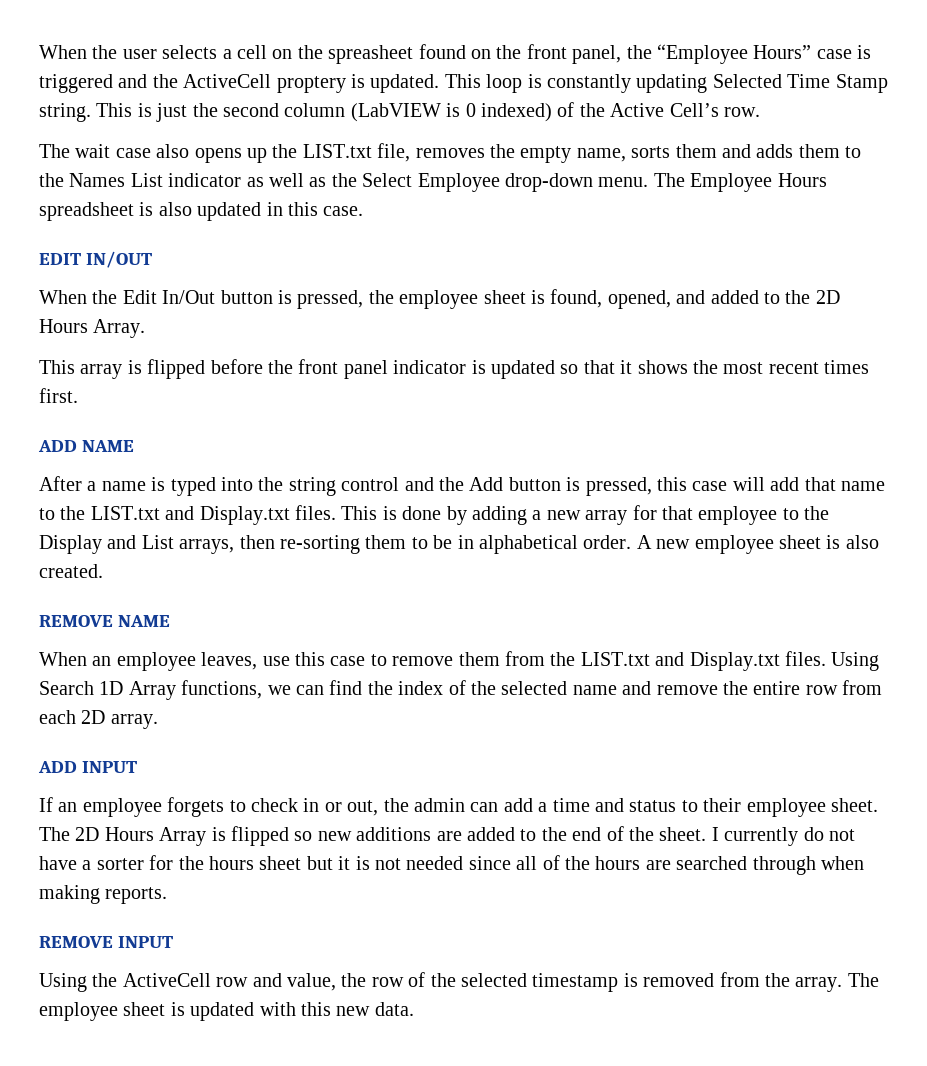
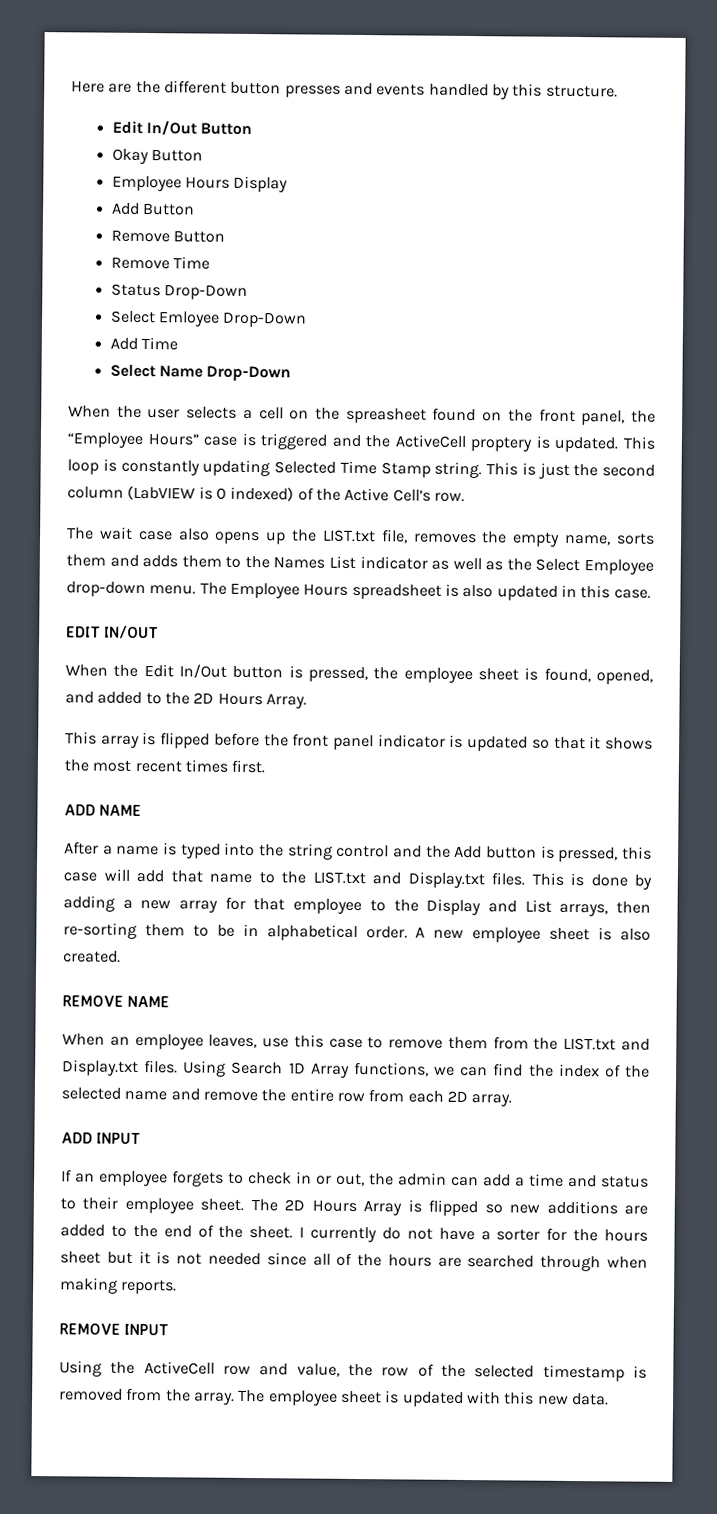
+ Here are the different button presses and events handled by this structure.
+ Edit In/Out Button
+ Okay Button
+ Employee Hours Display
+ Add Button
+ Remove Button
+ Remove Time
+ Status Drop-Down
+ Select Emloyee Drop-Down
+ Add Time
+ Select Name Drop-Down

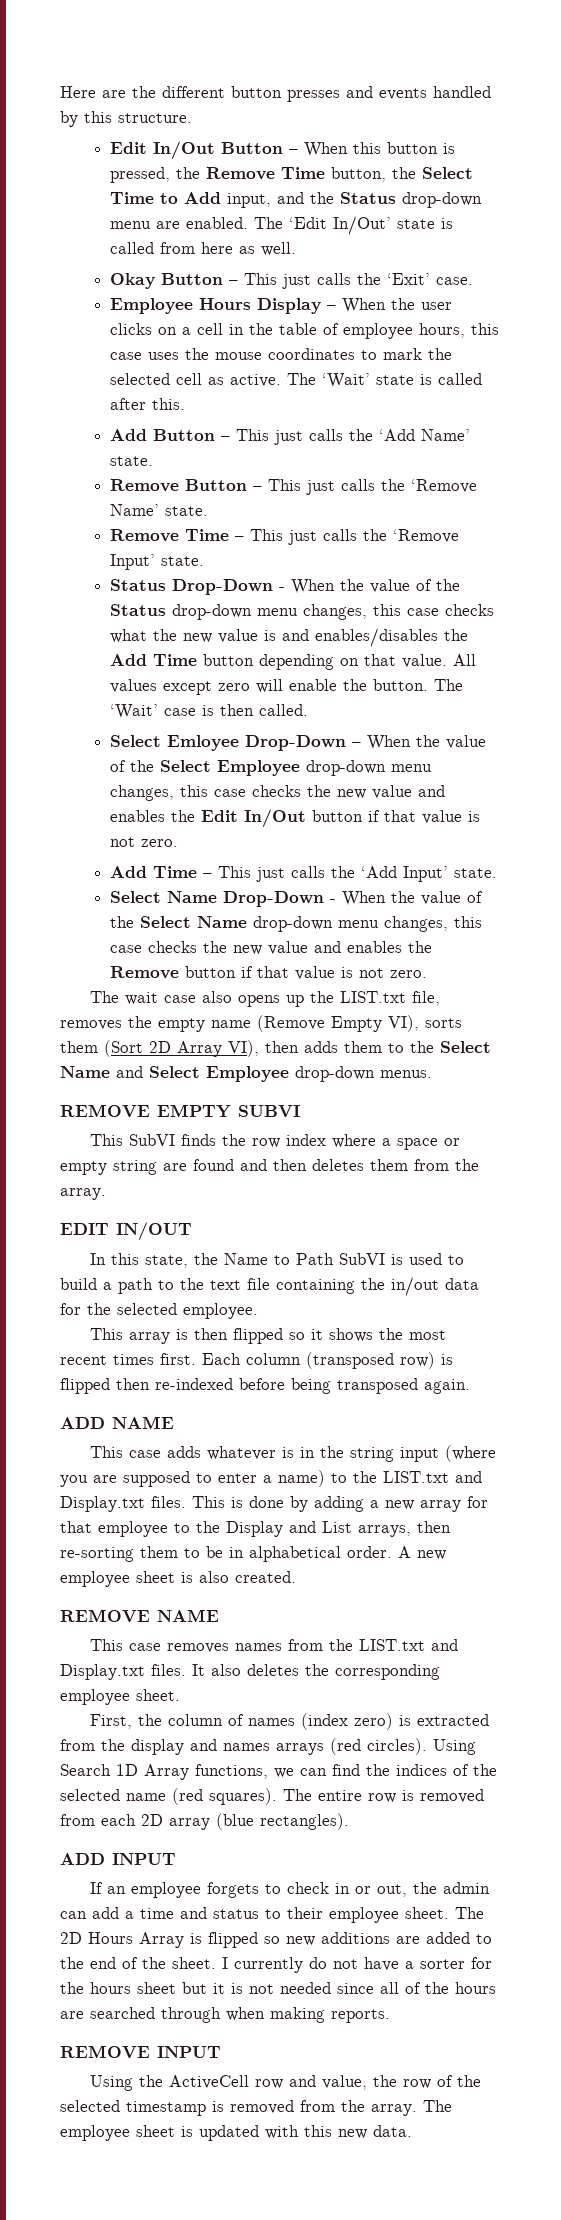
- Edit In/Out Button
- Okay Button
- Employee Hours Display
- Add Button
- Remove Button
- Remove Time
- Status Drop-Down
- Select Emloyee Drop-Down
- Add Time
+ Edit In/Out Button – When this button is pressed, the Remove Time button, the Select Time to Add input, and the Status drop-down menu are enabled. The ‘Edit In/Out’ state is called from here as well.
+ Okay Button – This just calls the ‘Exit’ case.
+ Employee Hours Display – When the user clicks on a cell in the table of employee hours, this case uses the mouse coordinates to mark the selected cell as active. The ‘Wait’ state is called after this.
+ Add Button – This just calls the ‘Add Name’ state.
+ Remove Button – This just calls the ‘Remove Name’ state.
+ Remove Time – This just calls the ‘Remove Input’ state.
+ Status Drop-Down - When the value of the Status drop-down menu changes, this case checks what the new value is and enables/disables the Add Time button depending on that value. All values except zero will enable the button. The ‘Wait’ case is then called.
+ Select Emloyee Drop-Down – When the value of the Select Employee drop-down menu changes, this case checks the new value and enables the Edit In/Out button if that value is not zero.
+ Add Time – This just calls the ‘Add Input’ state.
- Select Name Drop-Down
- When the user selects a cell on the spreasheet found on the front panel, the “Employee Hours” case is triggered and the ActiveCell proptery is updated. This loop is constantly updating Selected Time Stamp string. This is just the second column (LabVIEW is 0 indexed) of the Active Cell’s row.
+ Select Name Drop-Down - When the value of the Select Name drop-down menu changes, this case checks the new value and enables the Remove button if that value is not zero.
- The wait case also opens up the LIST.txt file, removes the empty name, sorts them and adds them to the Names List indicator as well as the Select Employee drop-down menu. The Employee Hours spreadsheet is also updated in this case.
+ The wait case also opens up the LIST.txt file, removes the empty name (Remove Empty VI), sorts them (Sort 2D Array VI), then adds them to the Select Name and Select Employee drop-down menus.
+ REMOVE EMPTY SUBVI
+ This SubVI finds the row index where a space or empty string are found and then deletes them from the array.
  EDIT IN/OUT
- When the Edit In/Out button is pressed, the employee sheet is found, opened, and added to the 2D Hours Array.
- This array is flipped before the front panel indicator is updated so that it shows the most recent times first.
+ In this state, the Name to Path SubVI is used to build a path to the text file containing the in/out data for the selected employee.
+ This array is then flipped so it shows the most recent times first. Each column (transposed row) is flipped then re-indexed before being transposed again.
  ADD NAME
- After a name is typed into the string control and the Add button is pressed, this case will add that name to the LIST.txt and Display.txt files.
+ This case adds whatever is in the string input (where you are supposed to enter a name) to the LIST.txt and Display.txt files.
- When an employee leaves, use this case to remove them from the LIST.txt and Display.txt files.
+ This case removes names from the LIST.txt and Display.txt files.
+ It also deletes the corresponding employee sheet.
+ First, the column of names (index zero) is extracted from the display and names arrays (red circles).
- Using Search 1D Array functions, we can find the index of the selected name and remove the entire row from each 2D array.
+ Using Search 1D Array functions, we can find the indices of the selected name (red squares). The entire row is removed from each 2D array (blue rectangles).

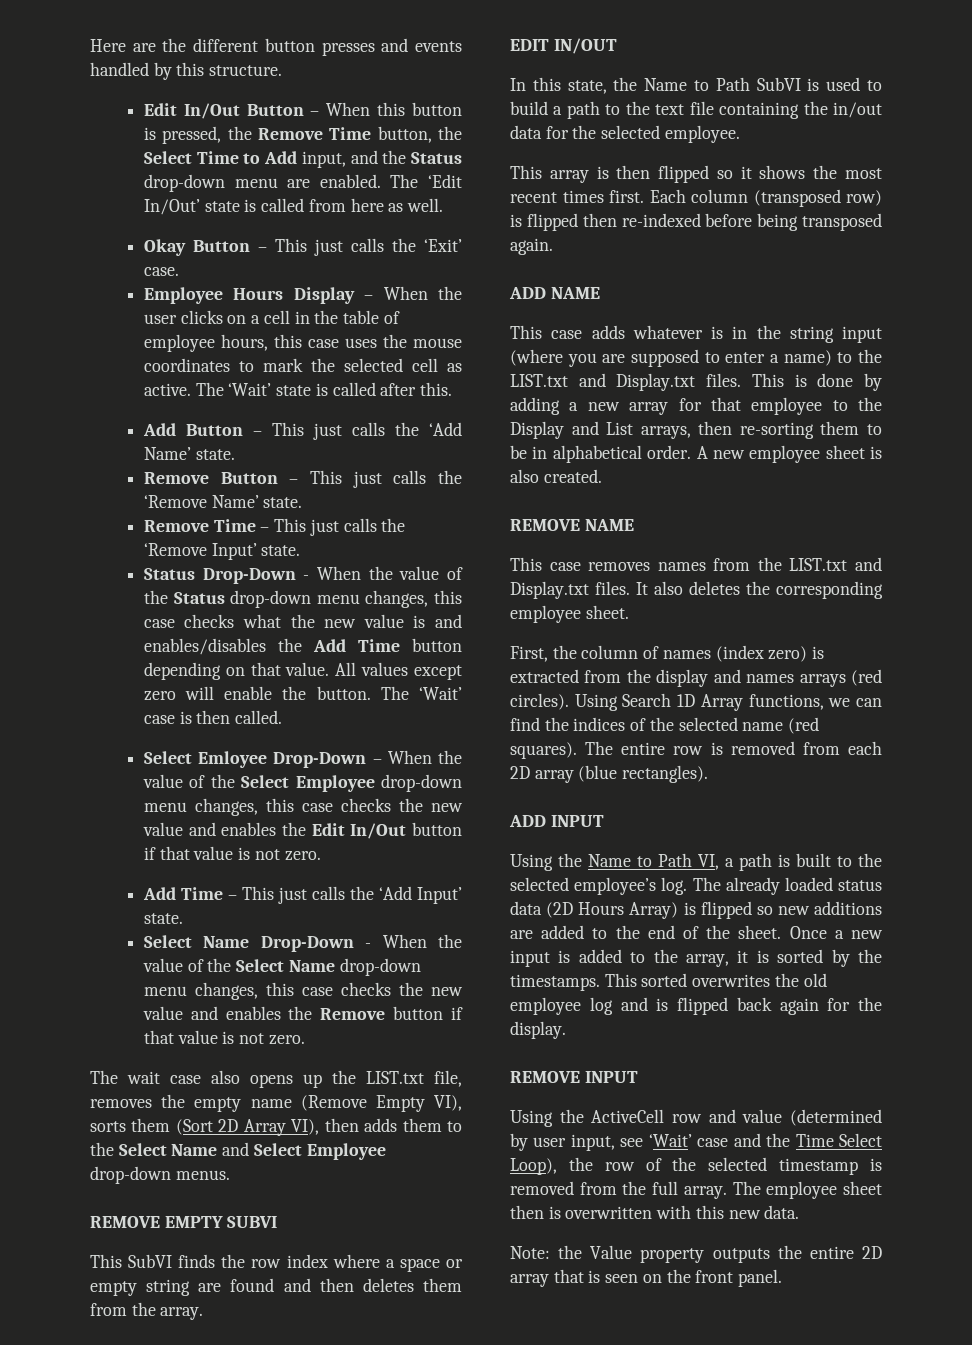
- If an employee forgets to check in or out, the admin can add a time and status to their employee sheet. The 2D Hours Array is flipped so new additions are added to the end of the sheet.
+ Using the Name to Path VI, a path is built to the selected employee’s log. The already loaded status data (2D Hours Array) is flipped so new additions are added to the end of the sheet.
- I currently do not have a sorter for the hours sheet but it is not needed since all of the hours are searched through when making reports.
+ Once a new input is added to the array, it is sorted by the timestamps. This sorted overwrites the old employee log and is flipped back again for the display.
- Using the ActiveCell row and value, the row of the selected timestamp is removed from the array.
+ Using the ActiveCell row and value (determined by user input, see ‘Wait’ case and the Time Select Loop), the row of the selected timestamp is removed from the full array.
- The employee sheet is updated with this new data.
+ The employee sheet then is overwritten with this new data.
+ Note: the Value property outputs the entire 2D array that is seen on the front panel.

